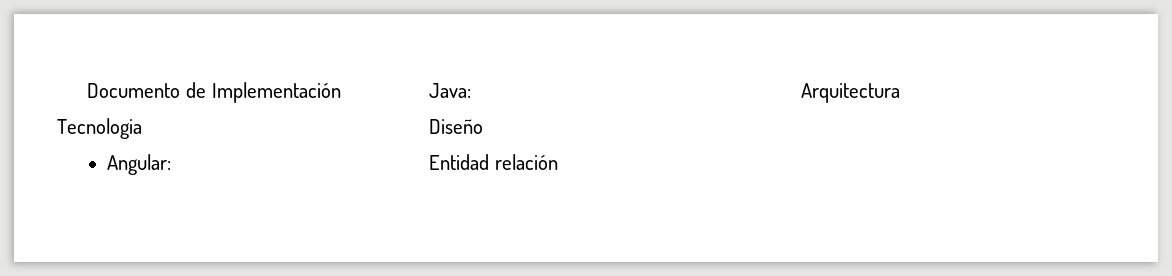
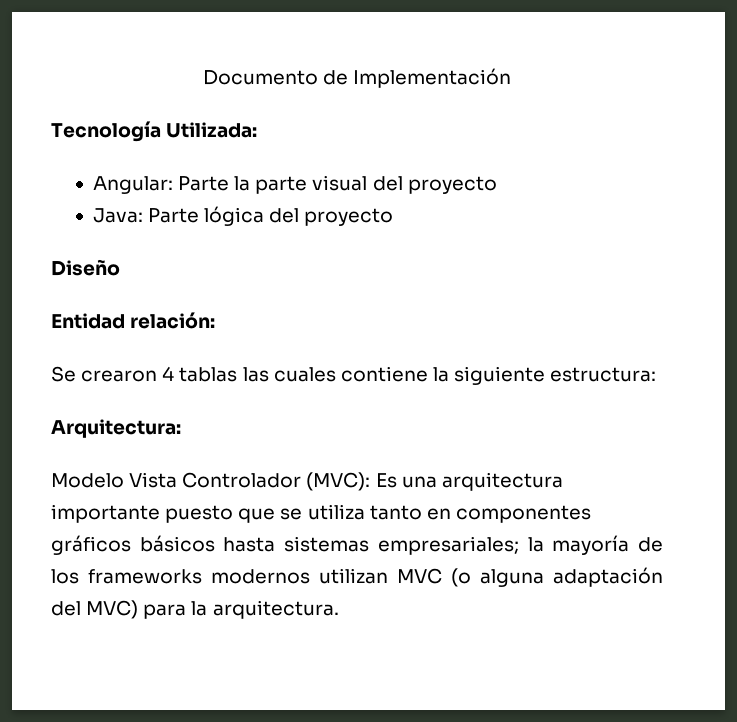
- Tecnologia
+ Tecnología Utilizada:
- Angular:
- Java:
+ Angular: Parte la parte visual del proyecto
+ Java: Parte lógica del proyecto
  Diseño
- Entidad relación
- Arquitectura
+ Entidad relación:
+ Se crearon 4 tablas las cuales contiene la siguiente estructura:
+ Arquitectura:
+ Modelo Vista Controlador (MVC): Es una arquitectura importante puesto que se utiliza tanto en componentes gráficos básicos hasta sistemas empresariales; la mayoría de los frameworks modernos utilizan MVC (o alguna adaptación del MVC) para la arquitectura.

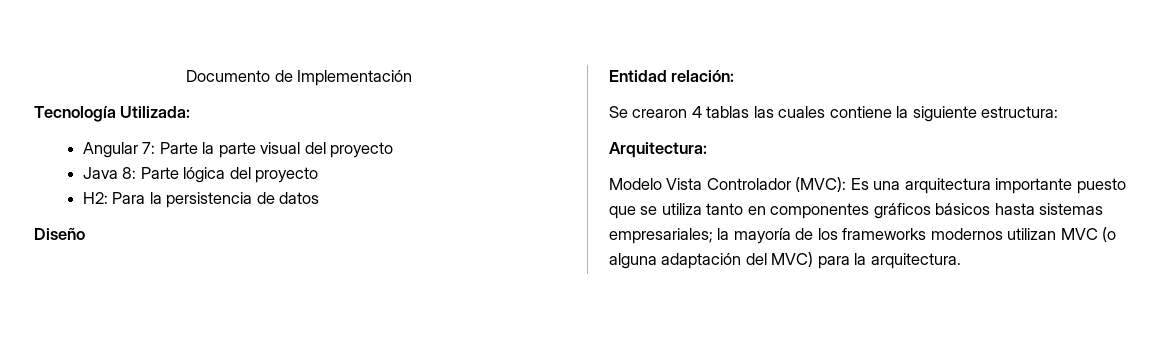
- Angular: Parte la parte visual del proyecto
+ Angular 7: Parte la parte visual del proyecto
- Java: Parte lógica del proyecto
+ Java 8: Parte lógica del proyecto
+ H2: Para la persistencia de datos

